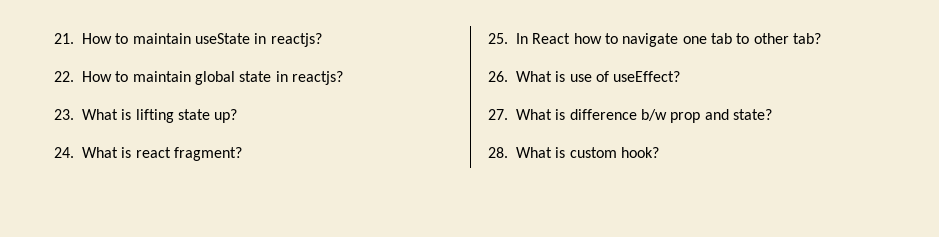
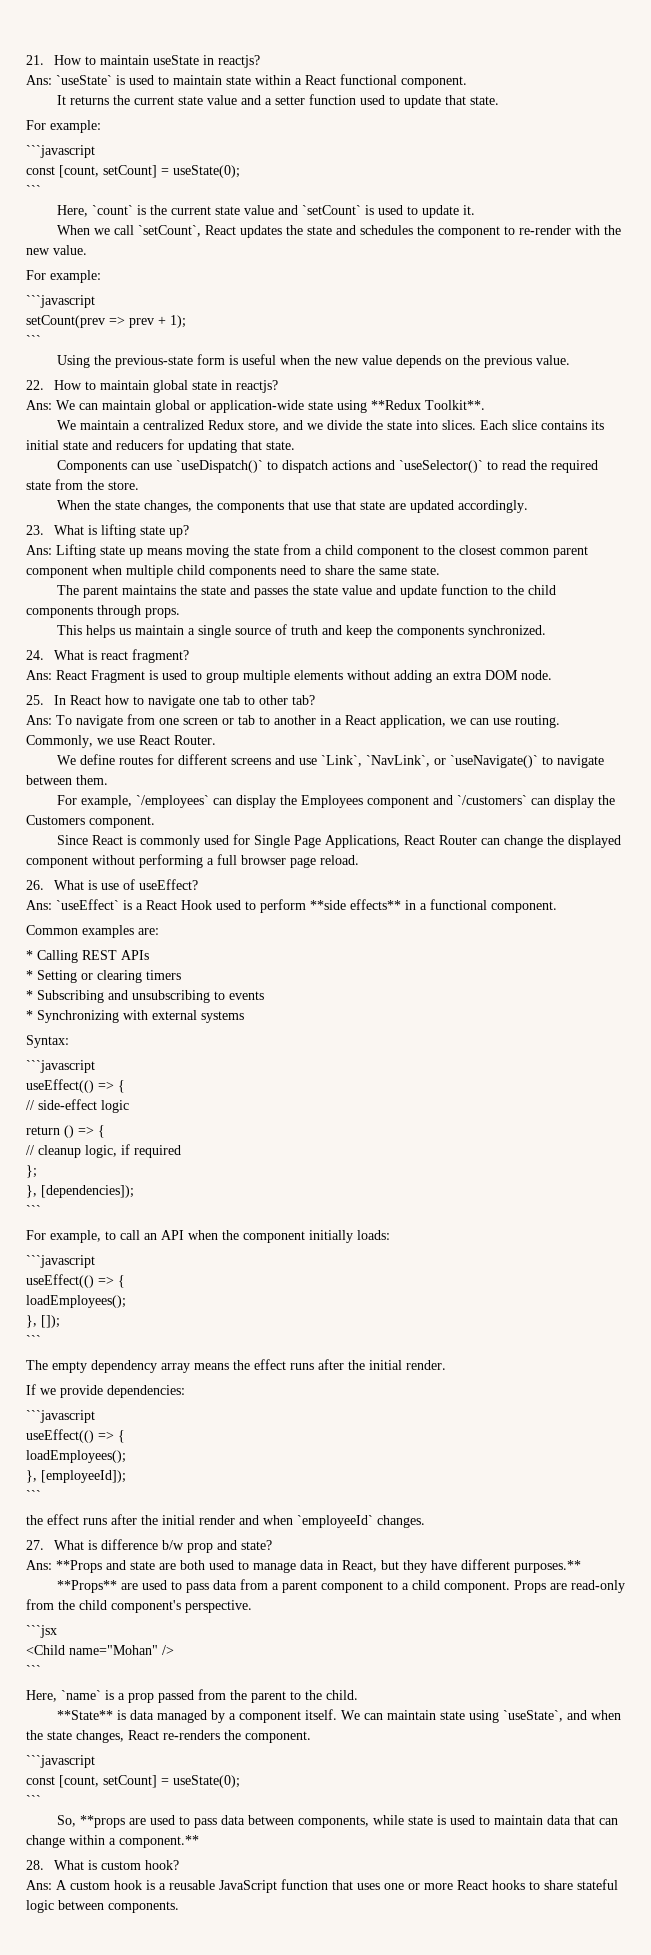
+ Ans: `useState` is used to maintain state within a React functional component.
+ It returns the current state value and a setter function used to update that state.
+ For example:
+ ```javascript
+ const [count, setCount] = useState(0);
+ ```
+ Here, `count` is the current state value and `setCount` is used to update it.
+ When we call `setCount`, React updates the state and schedules the component to re-render with the new value.
+ For example:
+ ```javascript
+ setCount(prev => prev + 1);
+ ```
+ Using the previous-state form is useful when the new value depends on the previous value.
+ Ans: We can maintain global or application-wide state using **Redux Toolkit**.
+ We maintain a centralized Redux store, and we divide the state into slices. Each slice contains its initial state and reducers for updating that state.
+ Components can use `useDispatch()` to dispatch actions and `useSelector()` to read the required state from the store.
+ When the state changes, the components that use that state are updated accordingly.
+ Ans: Lifting state up means moving the state from a child component to the closest common parent component when multiple child components need to share the same state.
+ The parent maintains the state and passes the state value and update function to the child components through props.
+ This helps us maintain a single source of truth and keep the components synchronized.
+ Ans: React Fragment is used to group multiple elements without adding an extra DOM node.
+ Ans: To navigate from one screen or tab to another in a React application, we can use routing. Commonly, we use React Router.
+ We define routes for different screens and use `Link`, `NavLink`, or `useNavigate()` to navigate between them.
+ For example, `/employees` can display the Employees component and `/customers` can display the Customers component.
+ Since React is commonly used for Single Page Applications, React Router can change the displayed component without performing a full browser page reload.
+ Ans: `useEffect` is a React Hook used to perform **side effects** in a functional component.
+ Common examples are:
+ * Calling REST APIs
+ * Setting or clearing timers
+ * Subscribing and unsubscribing to events
+ * Synchronizing with external systems
+ Syntax:
+ ```javascript
+ useEffect(() => {
+ // side-effect logic
+ return () => {
+ // cleanup logic, if required
+ };
+ }, [dependencies]);
+ ```
+ For example, to call an API when the component initially loads:
+ ```javascript
+ useEffect(() => {
+ loadEmployees();
+ }, []);
+ ```
+ The empty dependency array means the effect runs after the initial render.
+ If we provide dependencies:
+ ```javascript
+ useEffect(() => {
+ loadEmployees();
+ }, [employeeId]);
+ ```
+ the effect runs after the initial render and when `employeeId` changes.
+ Ans: **Props and state are both used to manage data in React, but they have different purposes.**
+ **Props** are used to pass data from a parent component to a child component. Props are read-only from the child component's perspective.
+ ```jsx
+ <Child name="Mohan" />
+ ```
+ Here, `name` is a prop passed from the parent to the child.
+ **State** is data managed by a component itself. We can maintain state using `useState`, and when the state changes, React re-renders the component.
+ ```javascript
+ const [count, setCount] = useState(0);
+ ```
+ So, **props are used to pass data between components, while state is used to maintain data that can change within a component.**
+ Ans: A custom hook is a reusable JavaScript function that uses one or more React hooks to share stateful logic between components.

